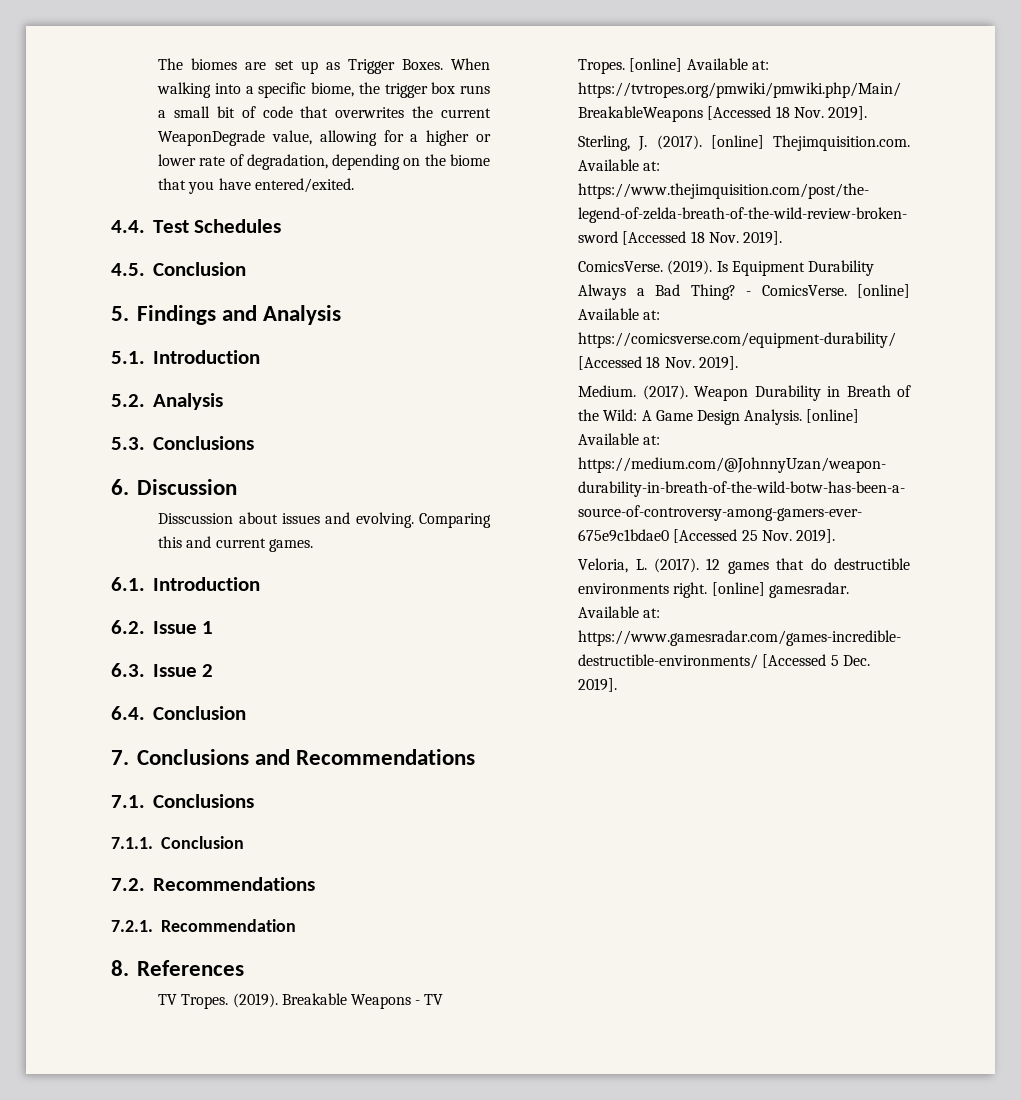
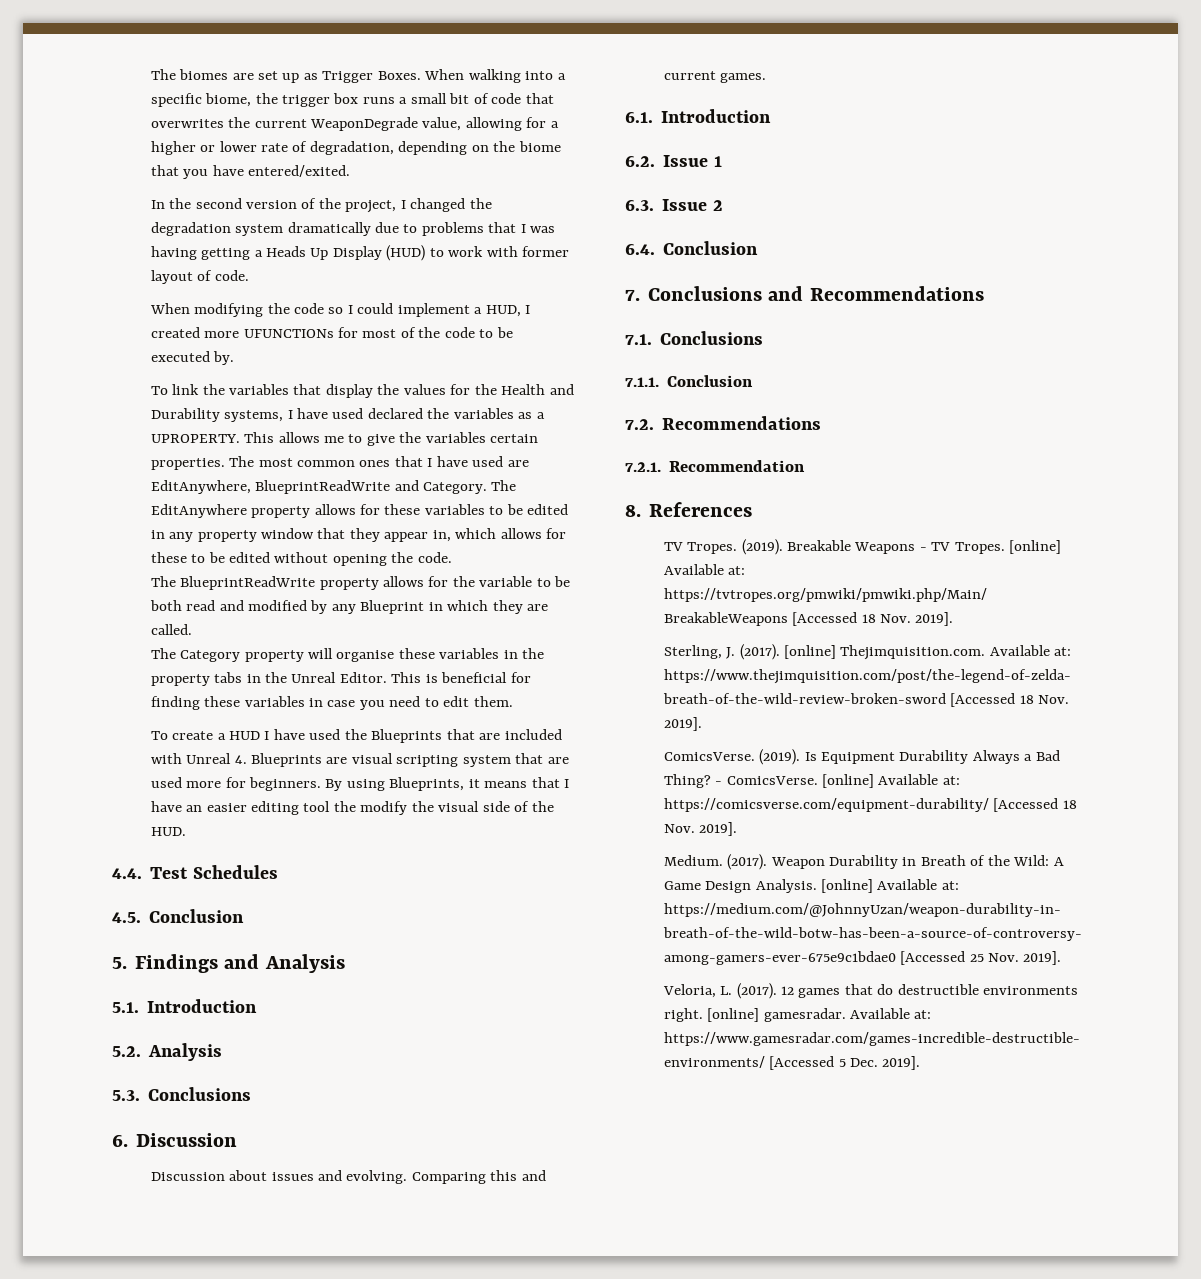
+ In the second version of the project, I changed the degradation system dramatically due to problems that I was having getting a Heads Up Display (HUD) to work with former layout of code.
+ When modifying the code so I could implement a HUD, I created more UFUNCTIONs for most of the code to be executed by.
+ To link the variables that display the values for the Health and Durability systems, I have used declared the variables as a UPROPERTY. This allows me to give the variables certain properties. The most common ones that I have used are EditAnywhere, BlueprintReadWrite and Category. The EditAnywhere property allows for these variables to be edited in any property window that they appear in, which allows for these to be edited without opening the code.
+ The BlueprintReadWrite property allows for the variable to be both read and modified by any Blueprint in which they are called.
+ The Category property will organise these variables in the property tabs in the Unreal Editor. This is beneficial for finding these variables in case you need to edit them.
+ To create a HUD I have used the Blueprints that are included with Unreal 4. Blueprints are visual scripting system that are used more for beginners. By using Blueprints, it means that I have an easier editing tool the modify the visual side of the HUD.
- Disscussion about issues and evolving.
+ Discussion about issues and evolving.

